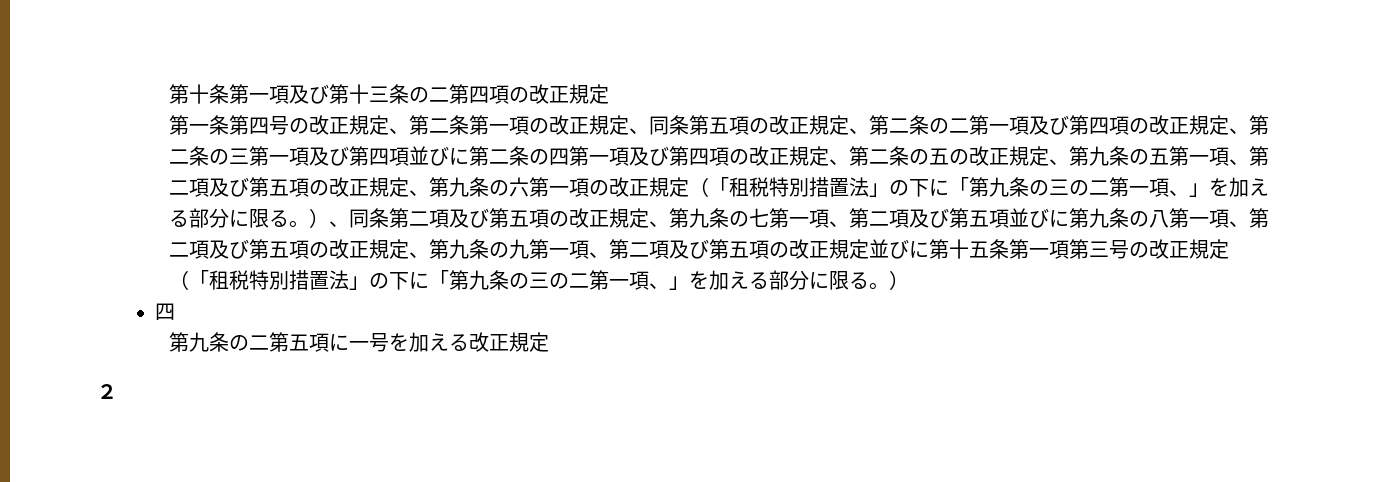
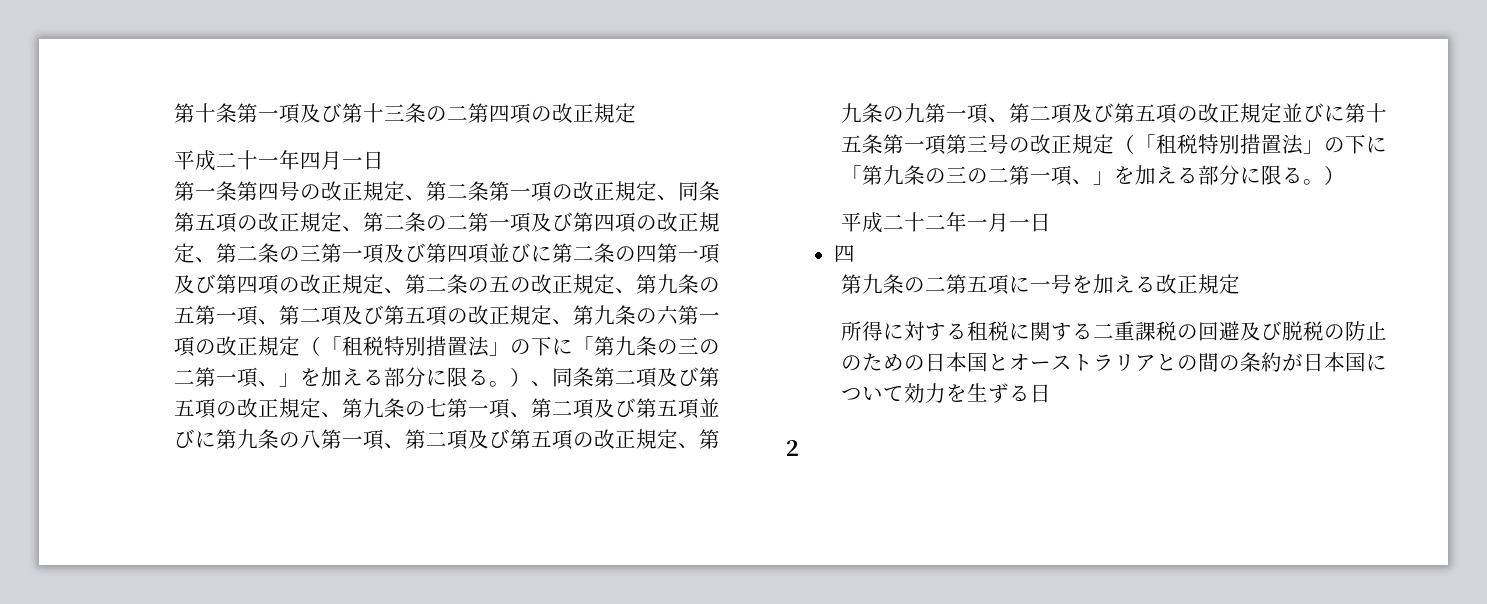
+ 平成二十一年四月一日
+ 平成二十二年一月一日
+ 所得に対する租税に関する二重課税の回避及び脱税の防止のための日本国とオーストラリアとの間の条約が日本国について効力を生ずる日

